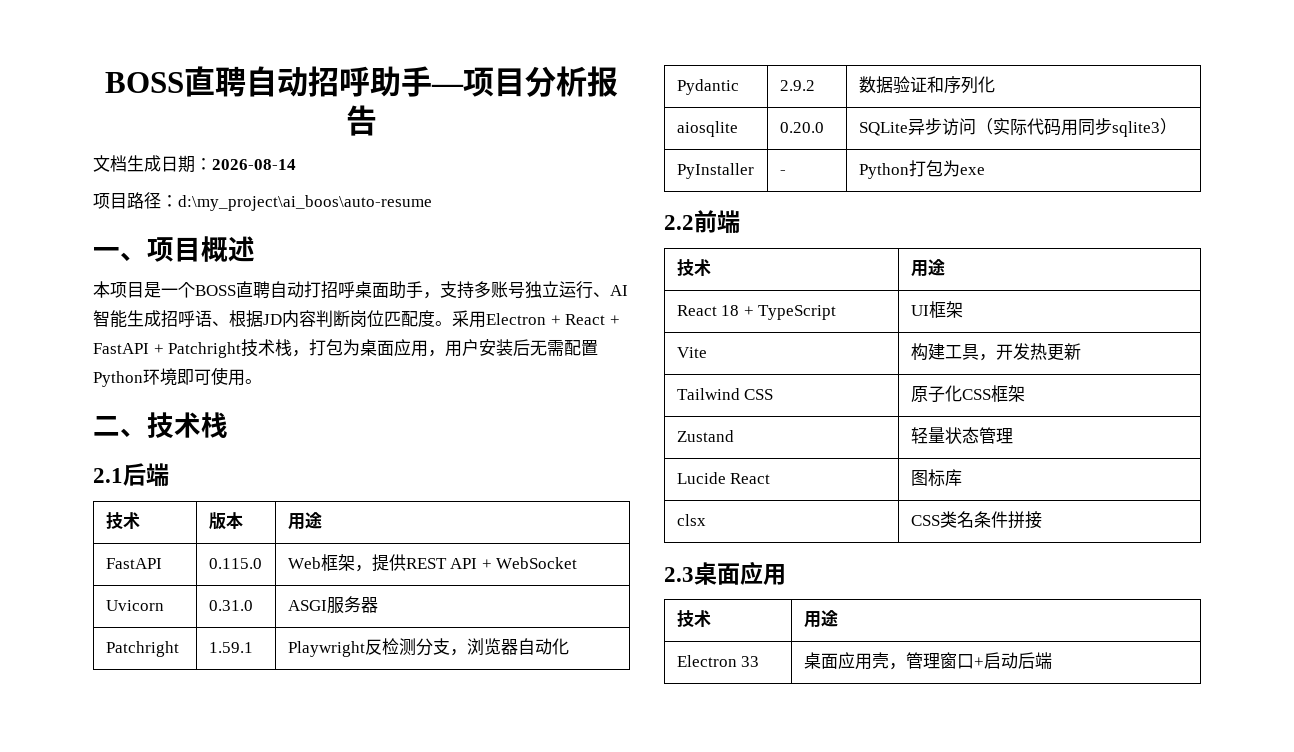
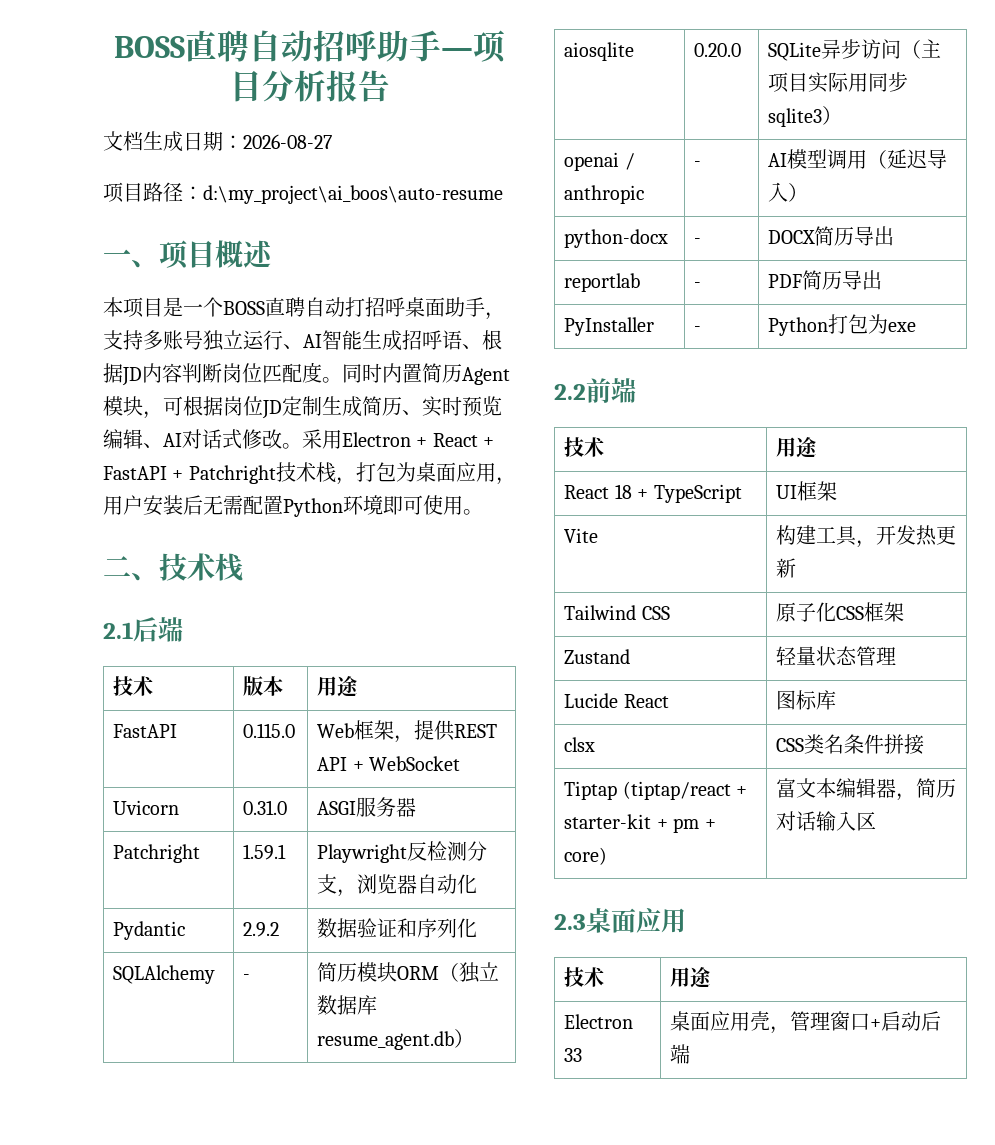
- 文档生成日期：2026-08-14
+ 文档生成日期：2026-08-27
+ 同时内置简历Agent模块，可根据岗位JD定制生成简历、实时预览编辑、AI对话式修改。
+ SQLAlchemy | - | 简历模块ORM（独立数据库resume_agent.db）
- aiosqlite | 0.20.0 | SQLite异步访问（实际代码用同步sqlite3）
+ aiosqlite | 0.20.0 | SQLite异步访问（主项目实际用同步sqlite3）
+ openai / anthropic | - | AI模型调用（延迟导入）
+ python-docx | - | DOCX简历导出
+ reportlab | - | PDF简历导出
+ Tiptap (tiptap/react + starter-kit + pm + core) | 富文本编辑器，简历对话输入区

